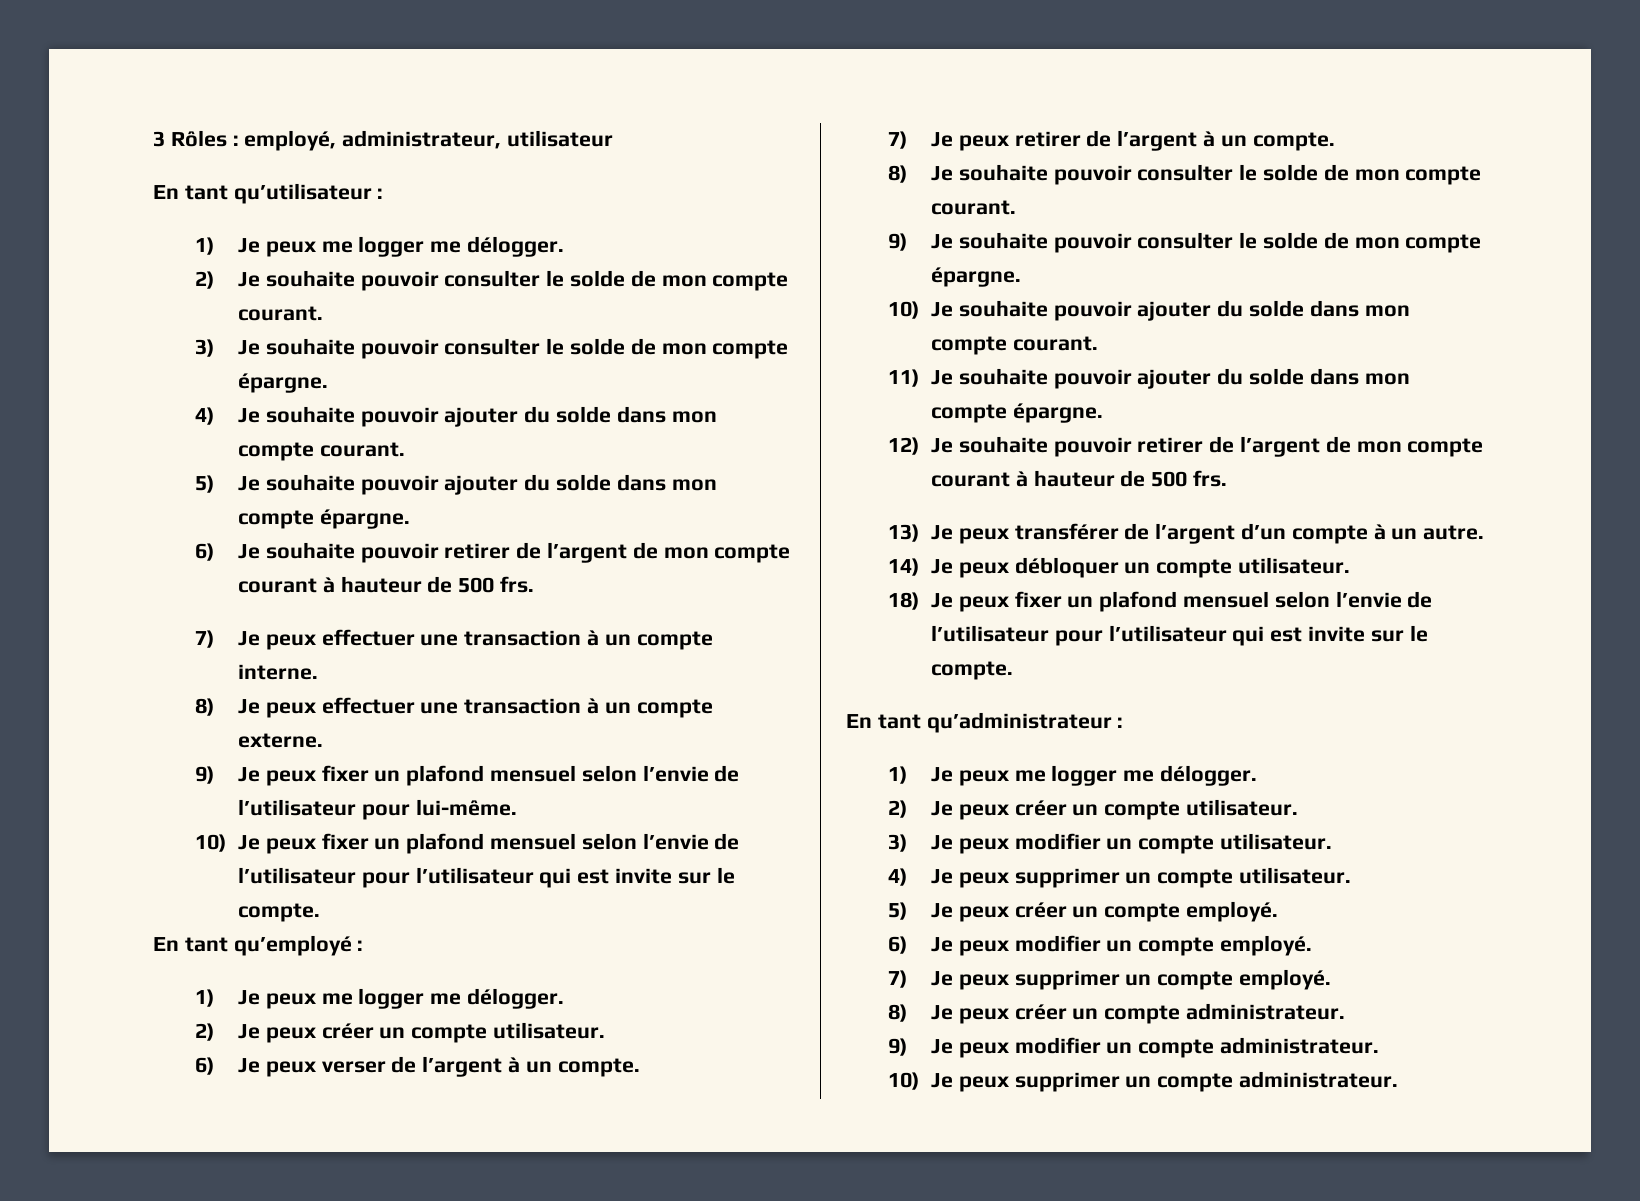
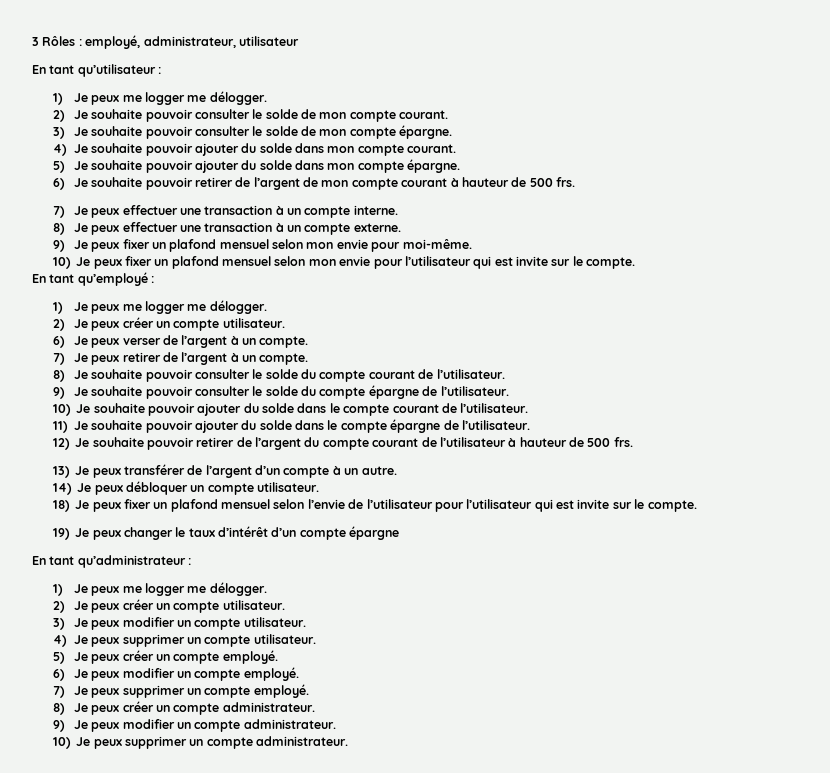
- 9) Je peux fixer un plafond mensuel selon l’envie de l’utilisateur pour lui-même.
+ 9) Je peux fixer un plafond mensuel selon mon envie pour moi-même.
- 10) Je peux fixer un plafond mensuel selon l’envie de l’utilisateur pour l’utilisateur qui est invite sur le compte.
+ 10) Je peux fixer un plafond mensuel selon mon envie pour l’utilisateur qui est invite sur le compte.
- 8) Je souhaite pouvoir consulter le solde de mon compte courant.
+ 8) Je souhaite pouvoir consulter le solde du compte courant de l’utilisateur.
- 9) Je souhaite pouvoir consulter le solde de mon compte épargne.
+ 9) Je souhaite pouvoir consulter le solde du compte épargne de l’utilisateur.
- 10) Je souhaite pouvoir ajouter du solde dans mon compte courant.
+ 10) Je souhaite pouvoir ajouter du solde dans le compte courant de l’utilisateur.
- 11) Je souhaite pouvoir ajouter du solde dans mon compte épargne.
+ 11) Je souhaite pouvoir ajouter du solde dans le compte épargne de l’utilisateur.
- 12) Je souhaite pouvoir retirer de l’argent de mon compte courant à hauteur de 500 frs.
+ 12) Je souhaite pouvoir retirer de l’argent du compte courant de l’utilisateur à hauteur de 500 frs.
+ 19) Je peux changer le taux d’intérêt d’un compte épargne

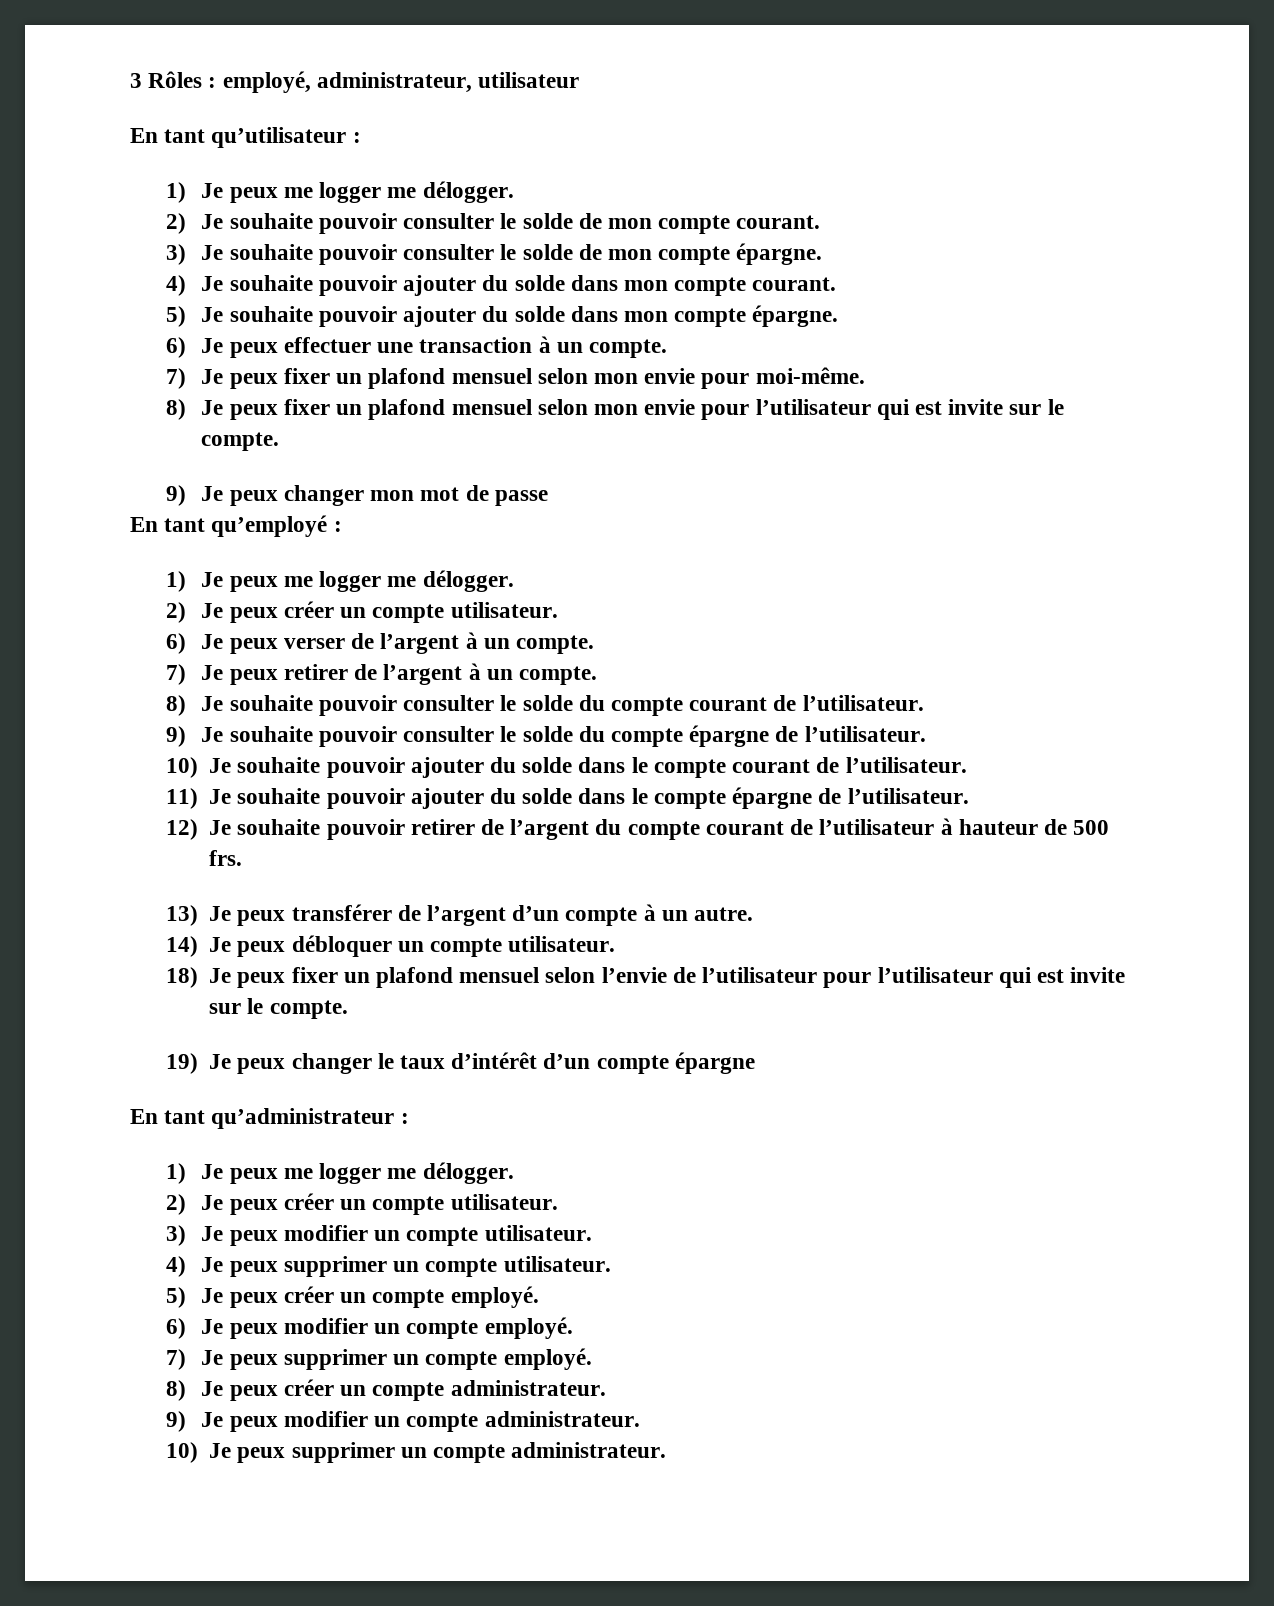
- 6) Je souhaite pouvoir retirer de l’argent de mon compte courant à hauteur de 500 frs.
- 7) Je peux effectuer une transaction à un compte interne.
- 8) Je peux effectuer une transaction à un compte externe.
- 9) Je peux fixer un plafond mensuel selon mon envie pour moi-même.
+ 6) Je peux effectuer une transaction à un compte.
+ 7) Je peux fixer un plafond mensuel selon mon envie pour moi-même.
- 10) Je peux fixer un plafond mensuel selon mon envie pour l’utilisateur qui est invite sur le compte.
+ 8) Je peux fixer un plafond mensuel selon mon envie pour l’utilisateur qui est invite sur le compte.
+ 9) Je peux changer mon mot de passe

